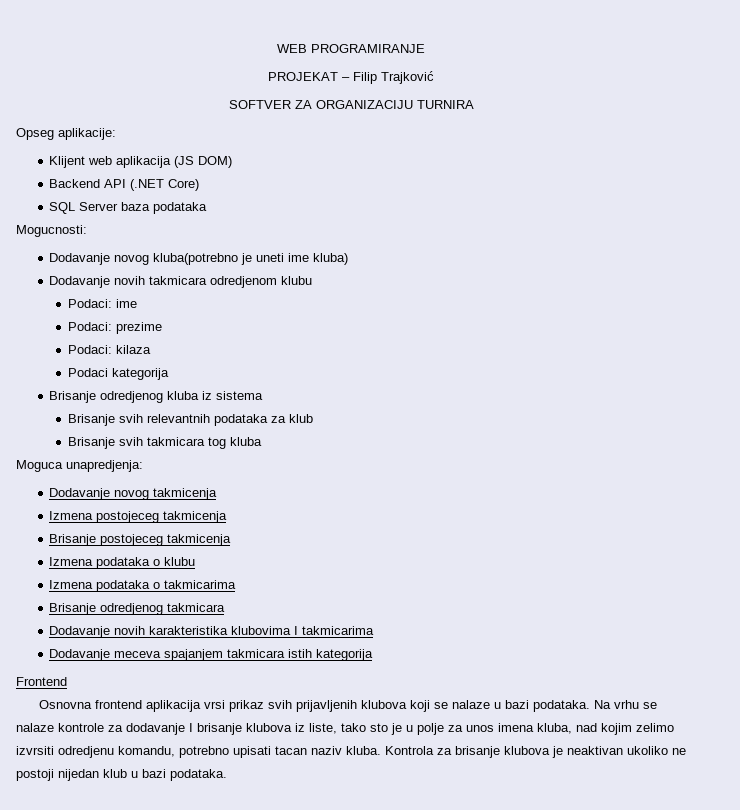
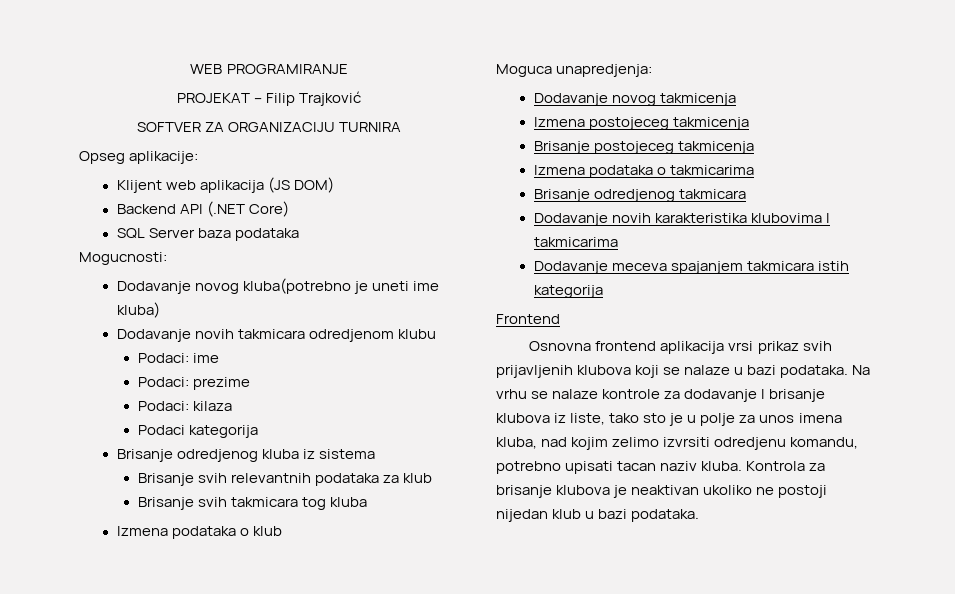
+ Izmena podataka o klub
- Izmena podataka o klubu

